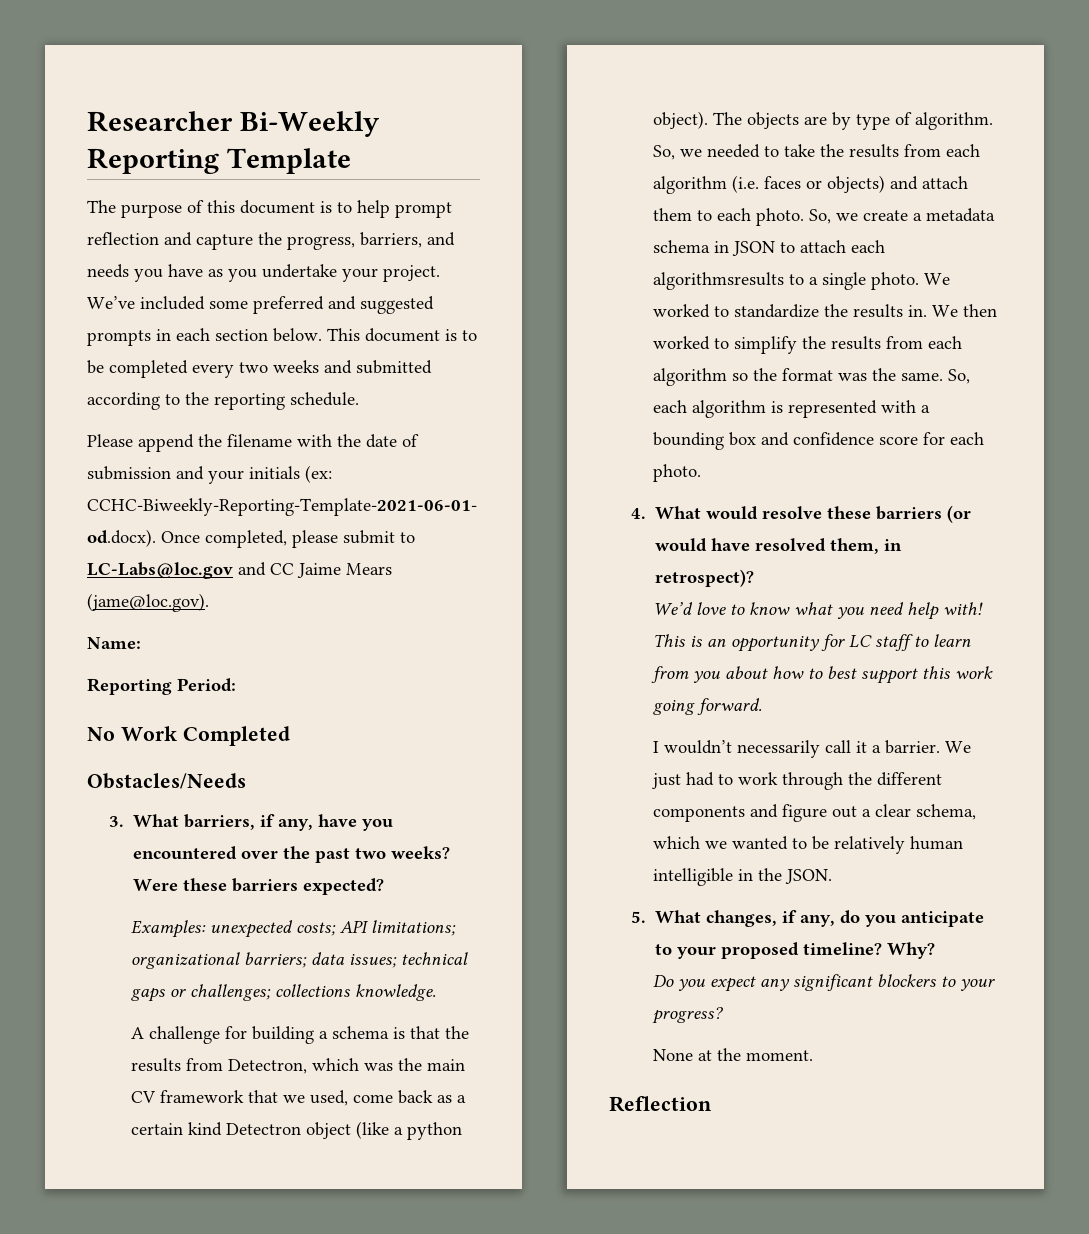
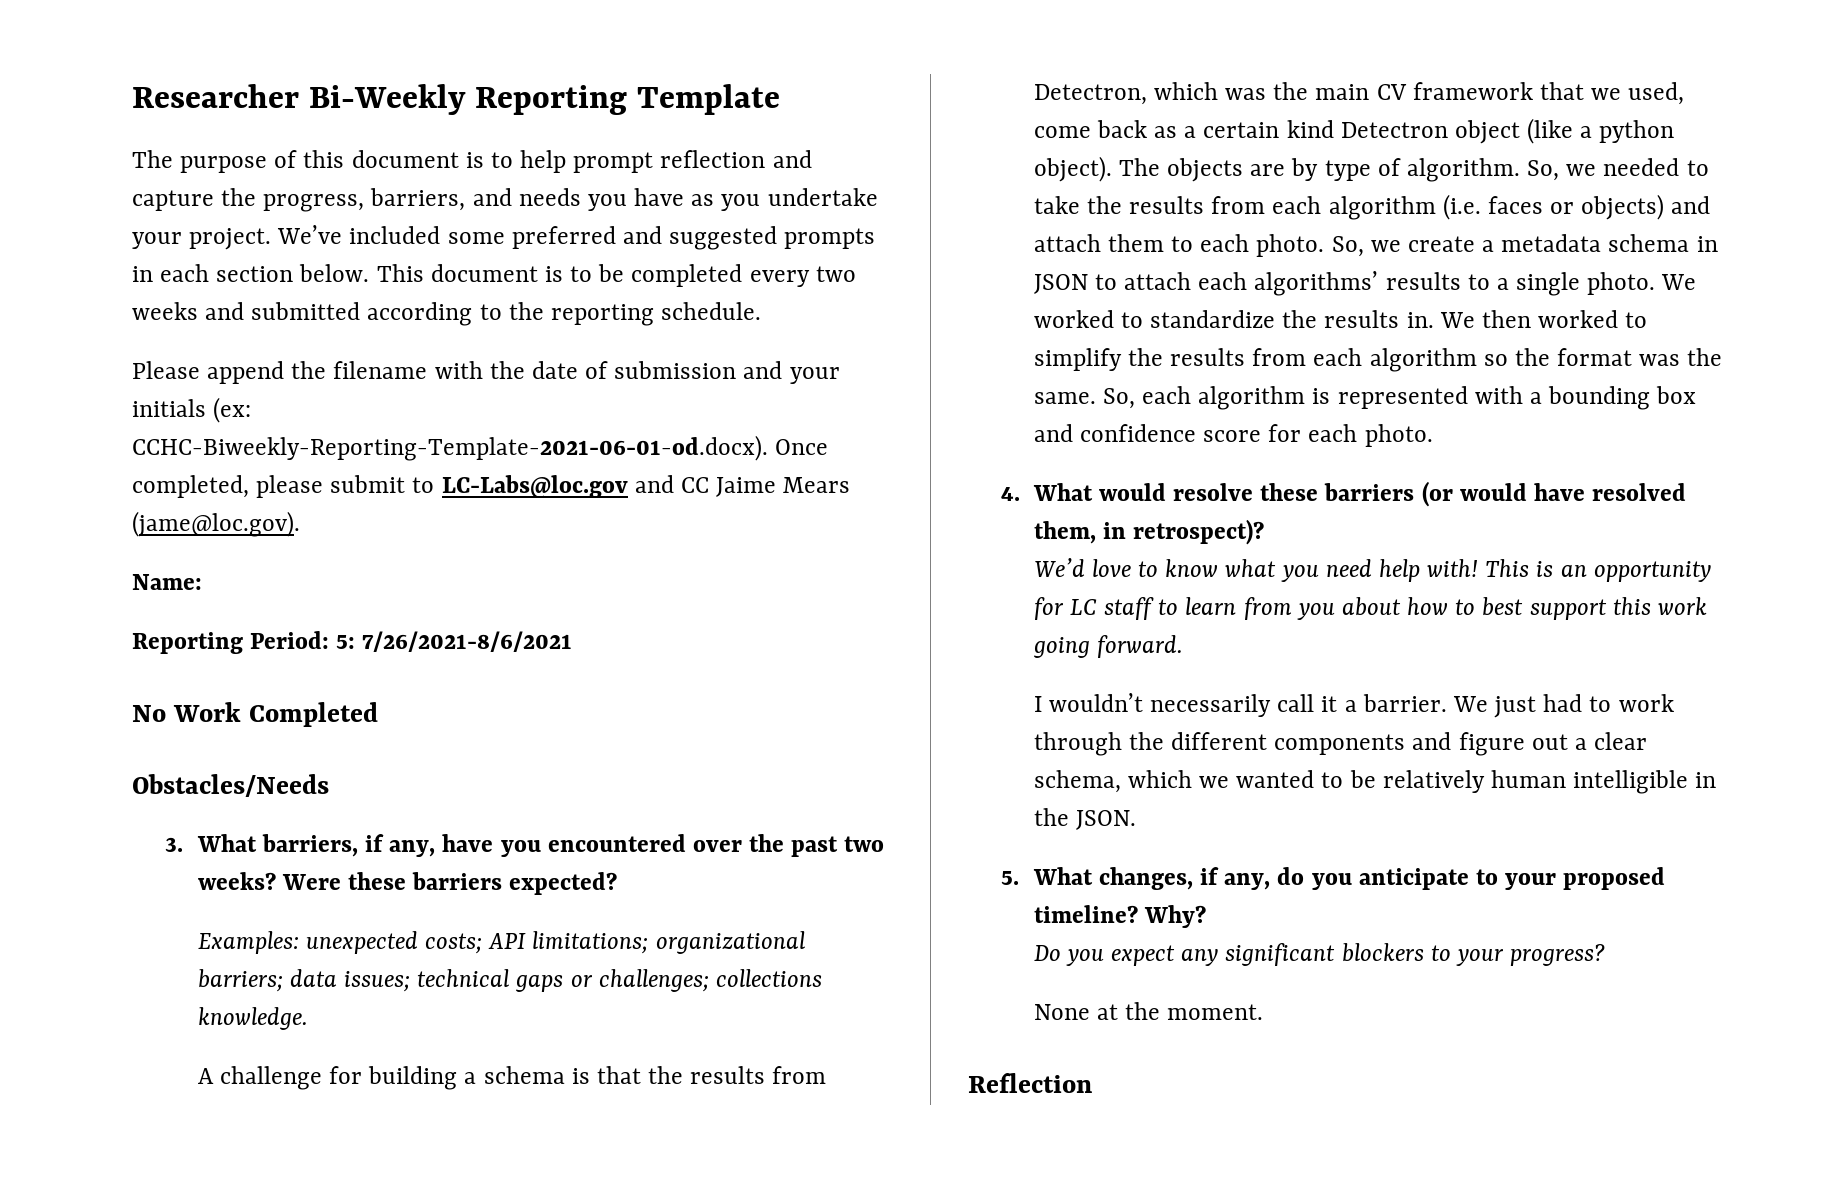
- Reporting Period:
+ Reporting Period: 5: 7/26/2021-8/6/2021
- So, we create a metadata schema in JSON to attach each algorithmsresults to a single photo.
+ So, we create a metadata schema in JSON to attach each algorithms’ results to a single photo.

